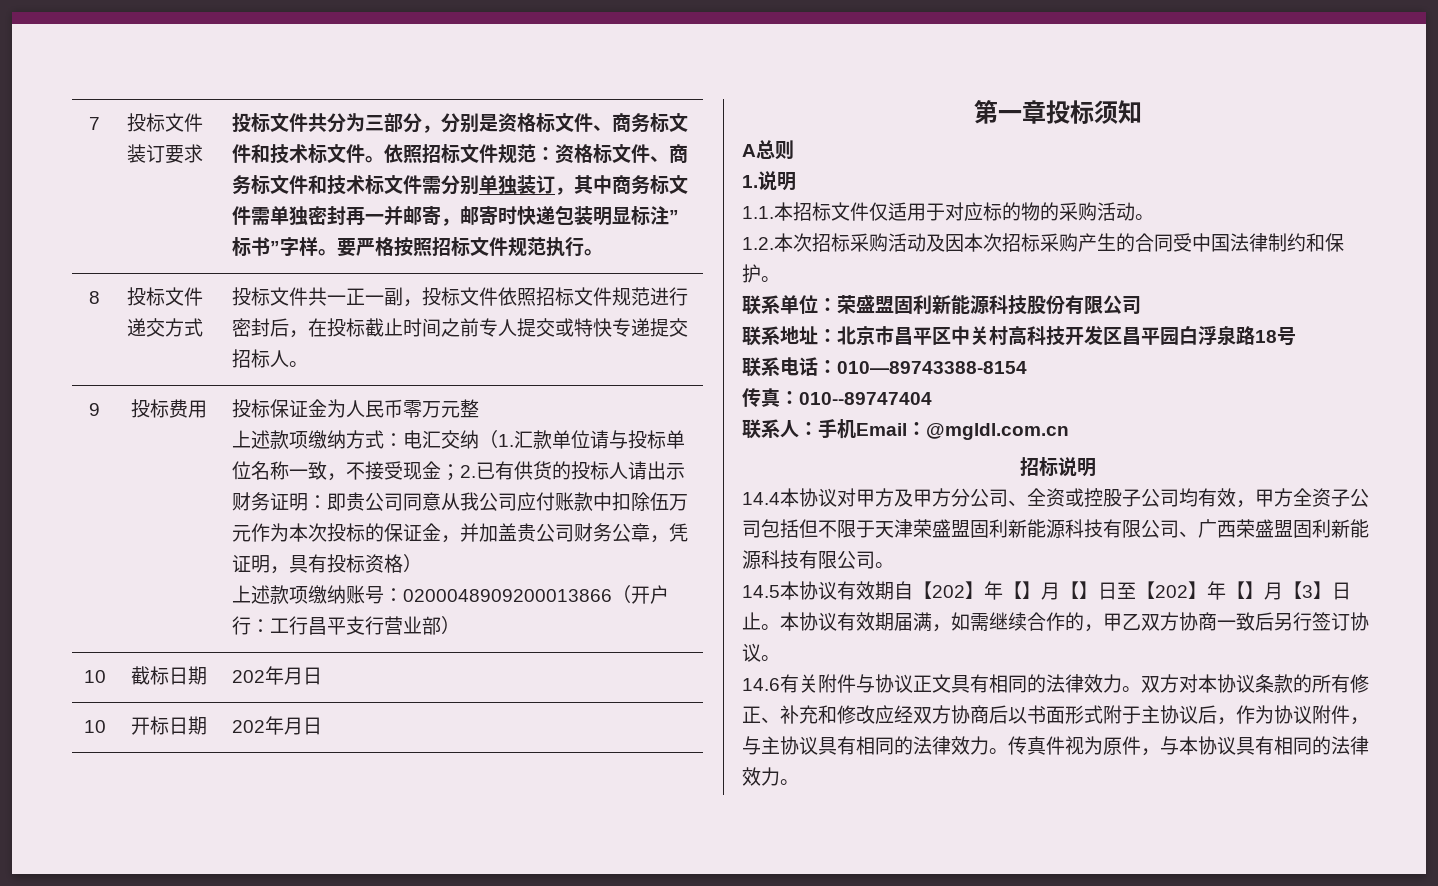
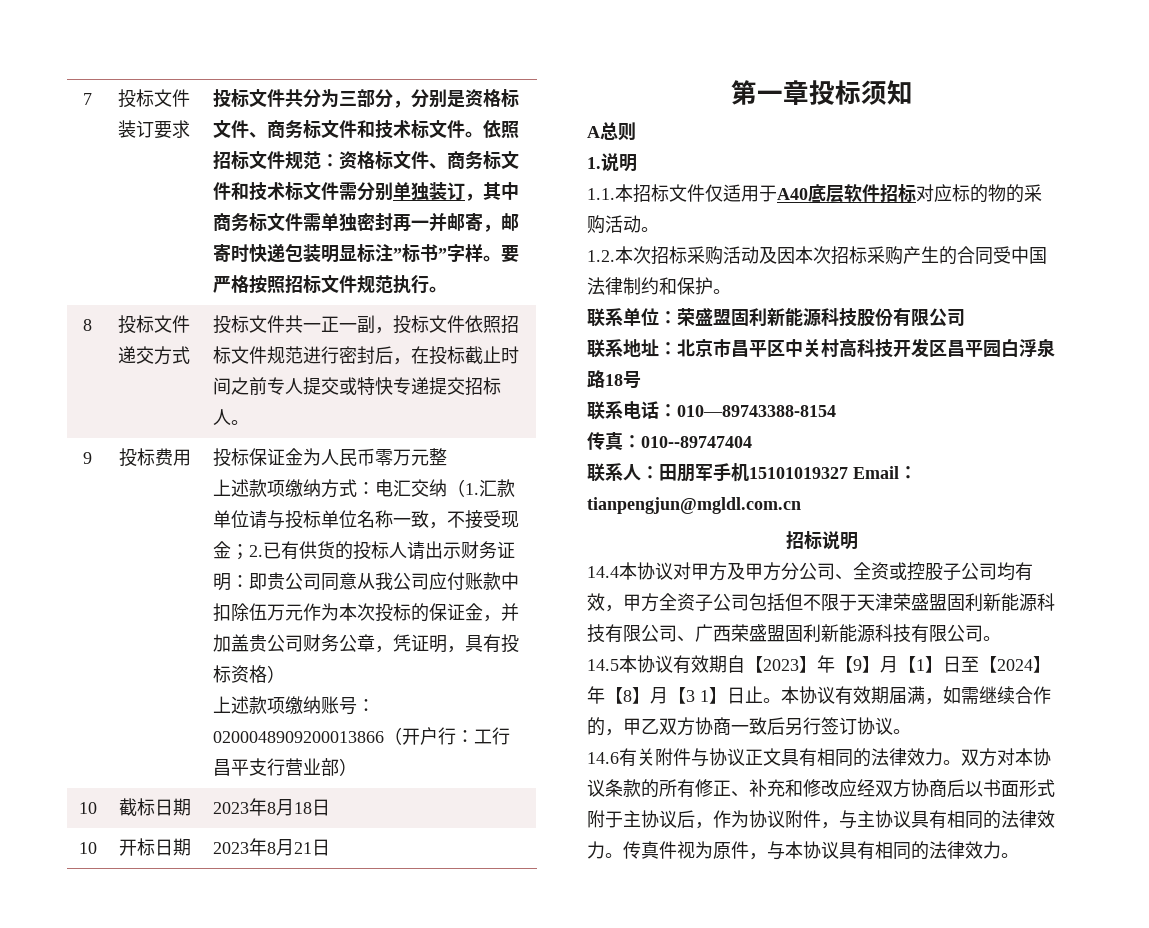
- 10 | 截标日期 | 202年月日
+ 10 | 截标日期 | 2023年8月18日
- 10 | 开标日期 | 202年月日
+ 10 | 开标日期 | 2023年8月21日
- 1.1.本招标文件仅适用于对应标的物的采购活动。
+ 1.1.本招标文件仅适用于A40底层软件招标对应标的物的采购活动。
- 联系人：手机Email：@mgldl.com.cn
+ 联系人：田朋军手机15101019327 Email：tianpengjun@mgldl.com.cn
- 14.5本协议有效期自【202】年【】月【】日至【202】年【】月【3】日止。
+ 14.5本协议有效期自【2023】年【9】月【1】日至【2024】年【8】月【3 1】日止。

